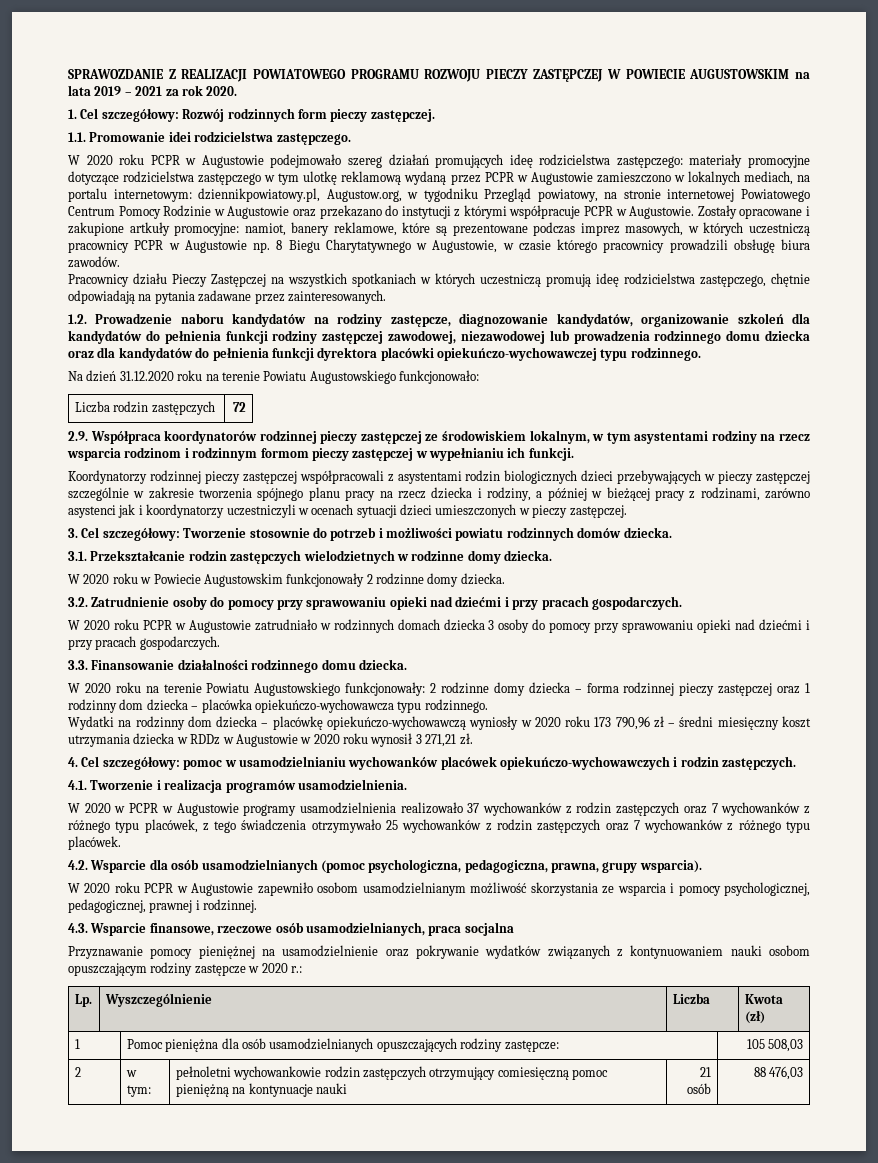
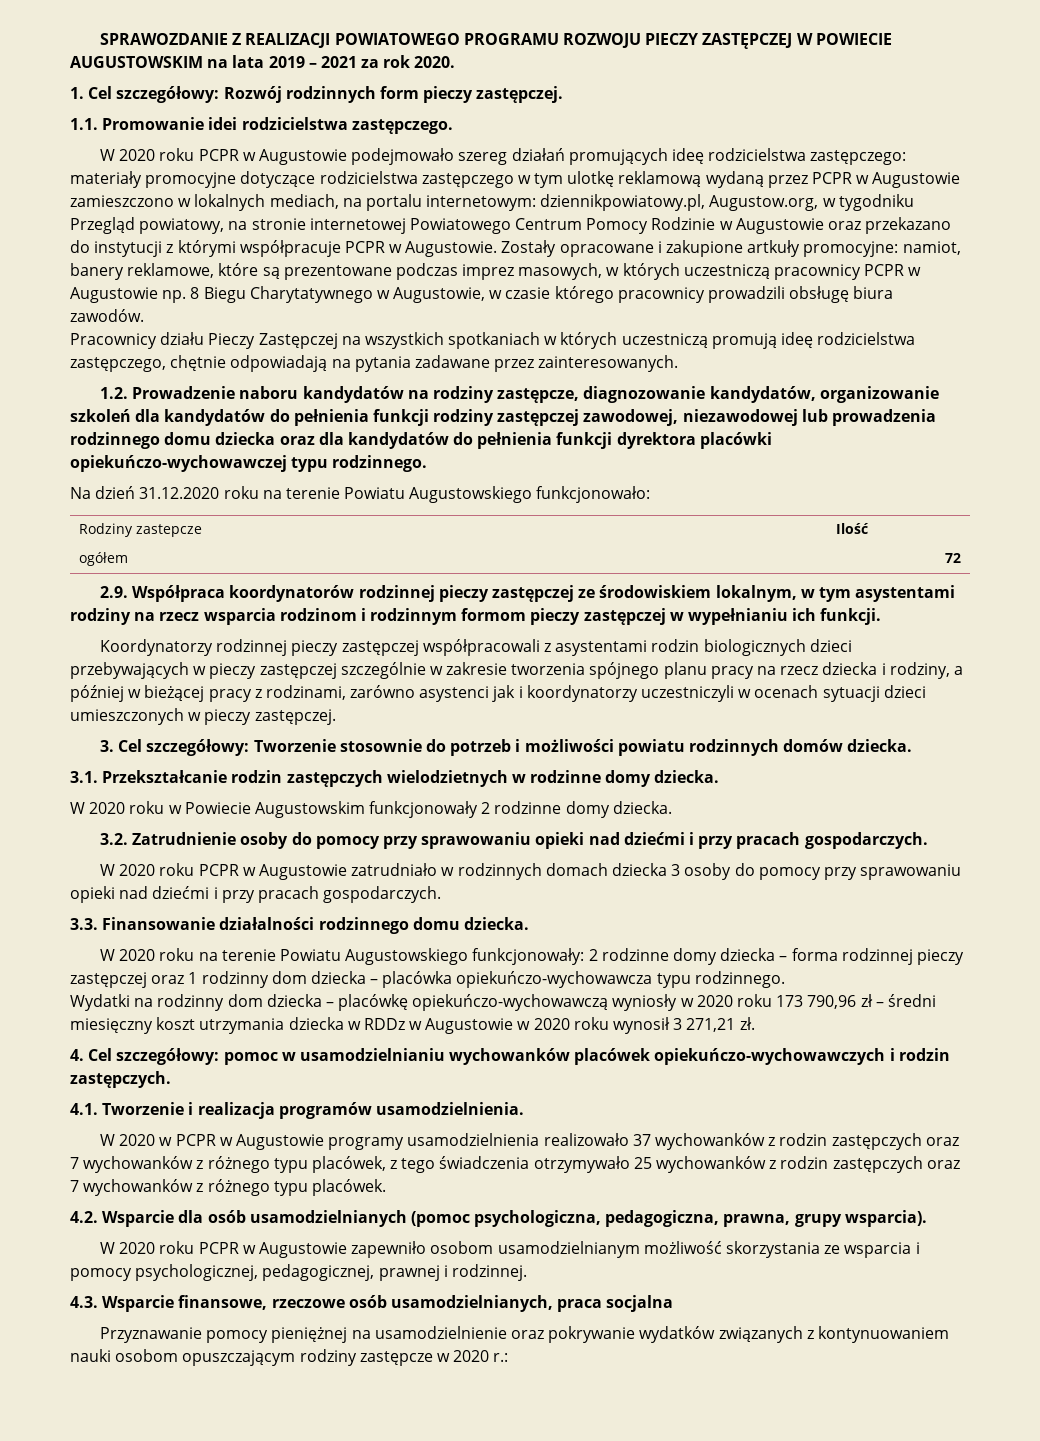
- Liczba rodzin zastępczych | 72
+ Rodziny zastepcze | Ilość
+ ogółem | 72
- Lp. | Wyszczególnienie | Liczba | Kwota (zł)
- 1 | Pomoc pieniężna dla osób usamodzielnianych opuszczających rodziny zastępcze: | 105 508,03
- 2 | w tym: | pełnoletni wychowankowie rodzin zastępczych otrzymujący comiesięczną pomoc pieniężną na kontynuacje nauki | 21 osób | 88 476,03

